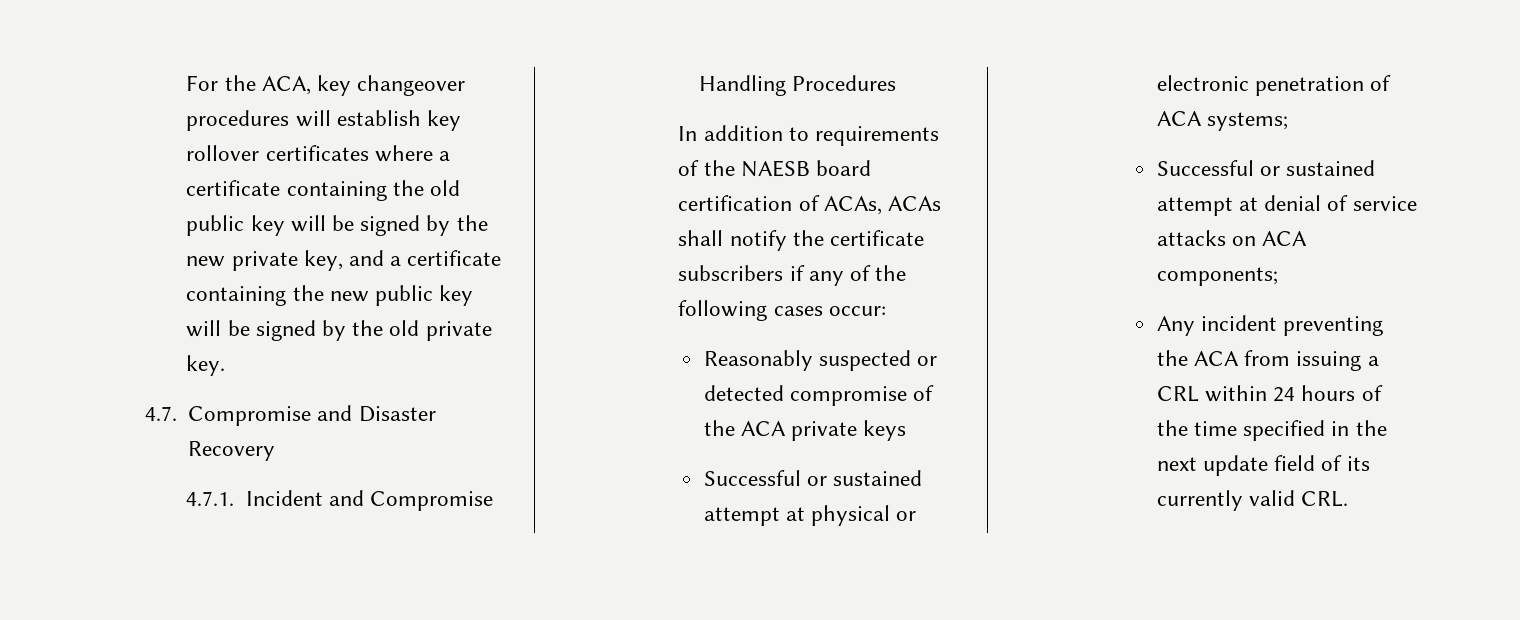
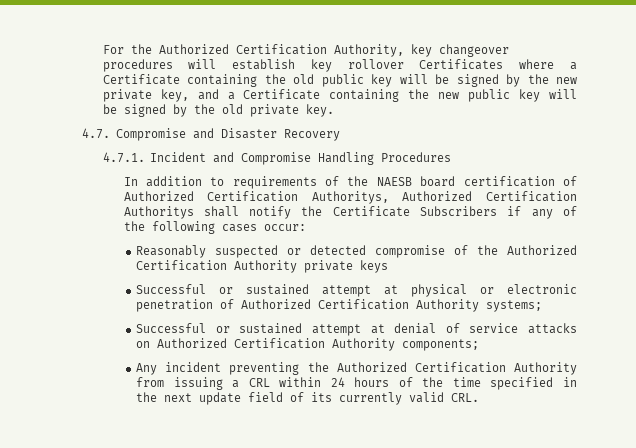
- For the ACA, key changeover procedures will establish key rollover certificates where a certificate containing the old public key will be signed by the new private key, and a certificate containing the new public key will be signed by the old private key.
+ For the Authorized Certification Authority, key changeover procedures will establish key rollover Certificates where a Certificate containing the old public key will be signed by the new private key, and a Certificate containing the new public key will be signed by the old private key.
- In addition to requirements of the NAESB board certification of ACAs, ACAs shall notify the certificate subscribers if any of the following cases occur:
+ In addition to requirements of the NAESB board certification of Authorized Certification Authoritys, Authorized Certification Authoritys shall notify the Certificate Subscribers if any of the following cases occur:
- Reasonably suspected or detected compromise of the ACA private keys
+ Reasonably suspected or detected compromise of the Authorized Certification Authority private keys
- Successful or sustained attempt at physical or electronic penetration of ACA systems;
+ Successful or sustained attempt at physical or electronic penetration of Authorized Certification Authority systems;
- Successful or sustained attempt at denial of service attacks on ACA components;
+ Successful or sustained attempt at denial of service attacks on Authorized Certification Authority components;
- Any incident preventing the ACA from issuing a CRL within 24 hours of the time specified in the next update field of its currently valid CRL.
+ Any incident preventing the Authorized Certification Authority from issuing a CRL within 24 hours of the time specified in the next update field of its currently valid CRL.

